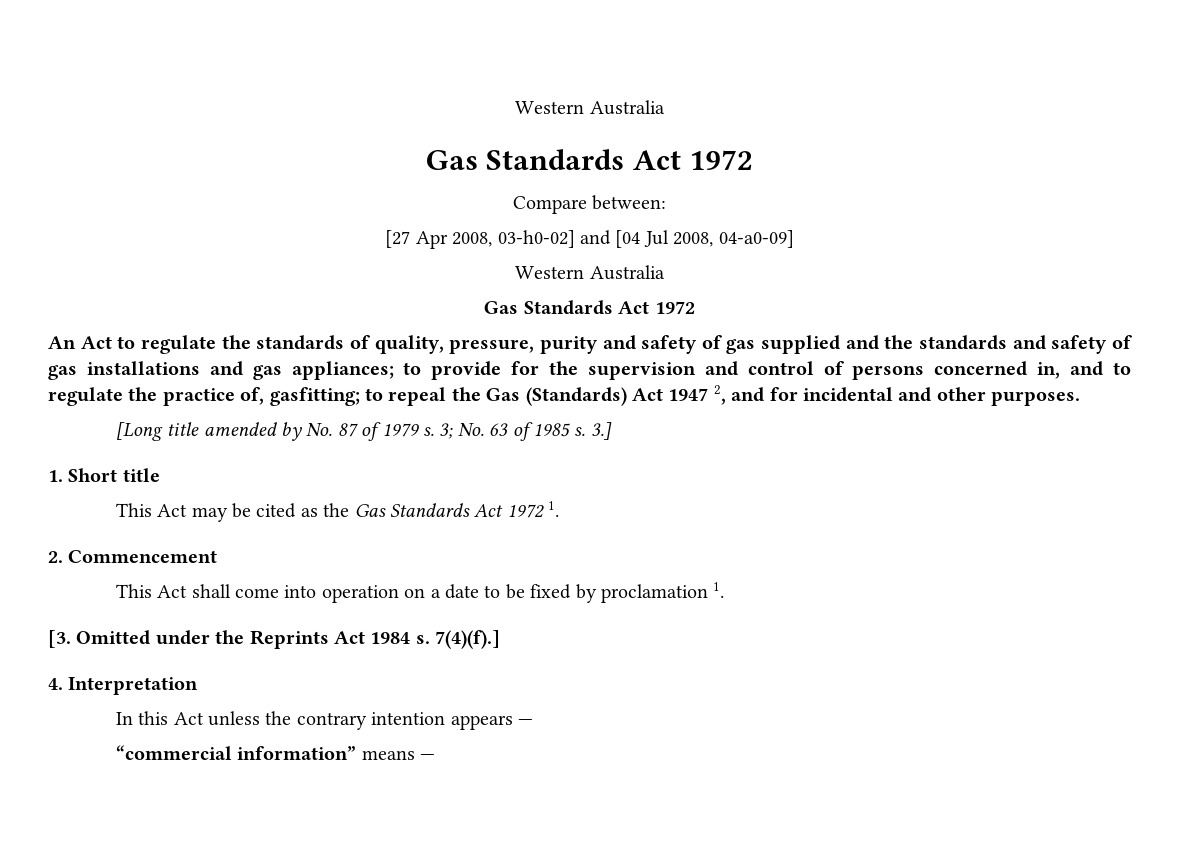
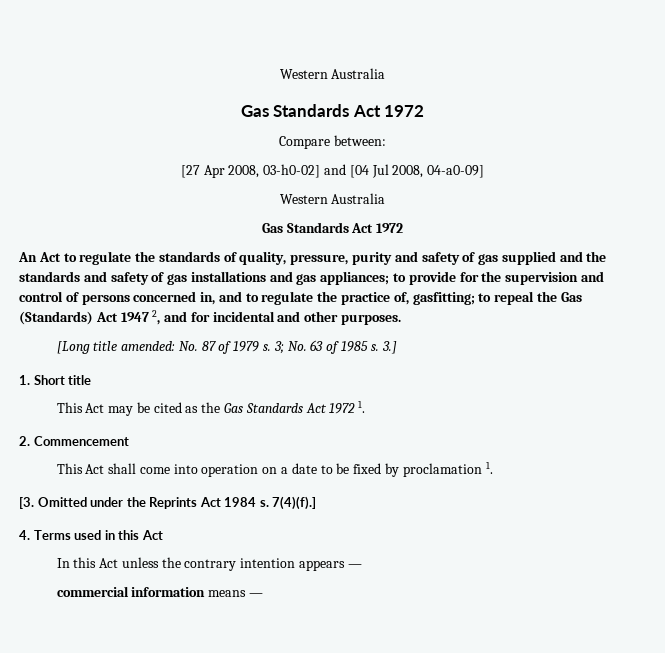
- [Long title amended by No. 87 of 1979 s.
+ [Long title amended: No. 87 of 1979 s.
- 4. Interpretation
+ 4. Terms used in this Act
- “commercial information” means —
+ commercial information means —

